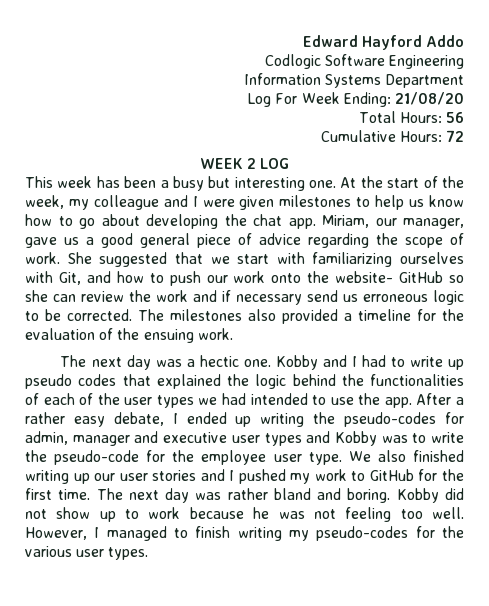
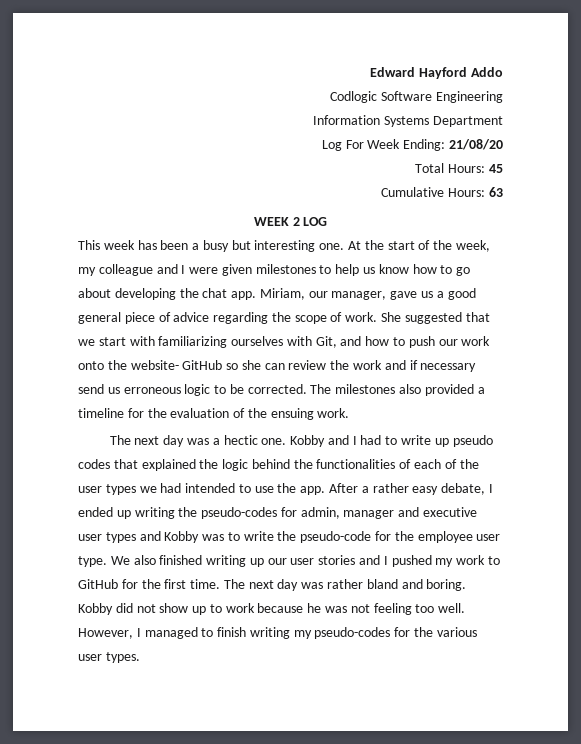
- Total Hours: 56
+ Total Hours: 45
- Cumulative Hours: 72
+ Cumulative Hours: 63

